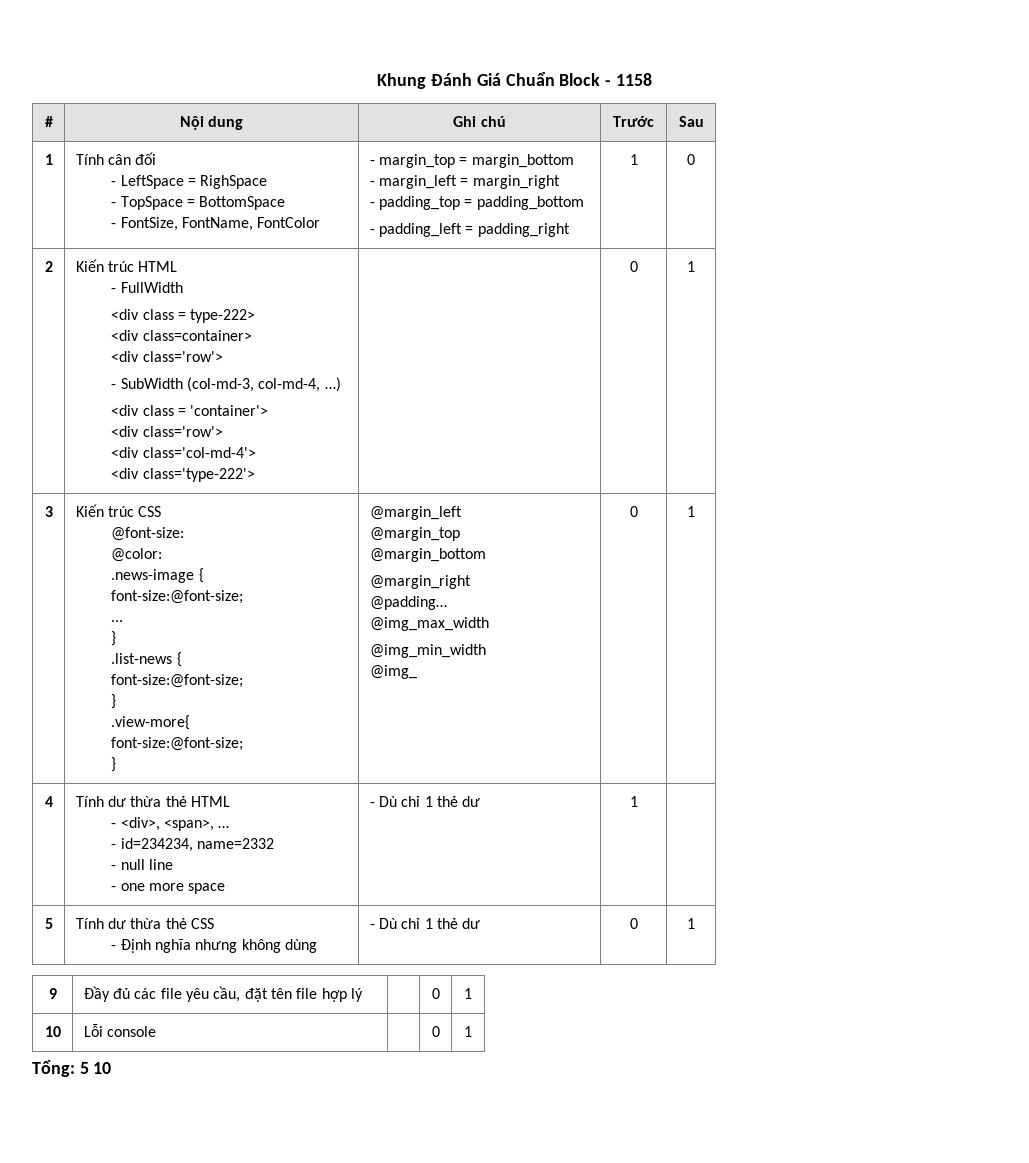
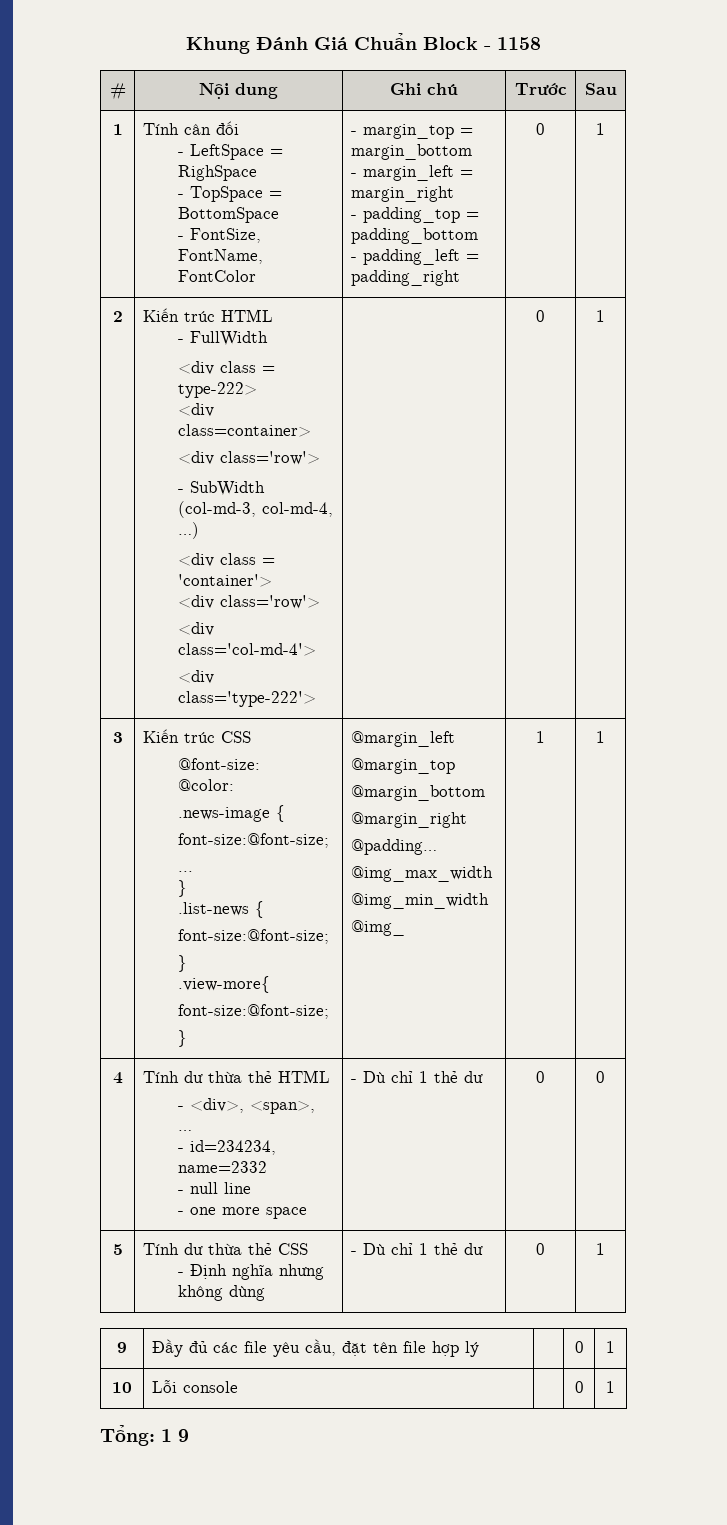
  1 | Tính cân đối
  - LeftSpace = RighSpace
  - TopSpace = BottomSpace
  - FontSize, FontName, FontColor | - margin_top = margin_bottom
  - margin_left = margin_right
  - padding_top = padding_bottom
- - padding_left = padding_right | 1 | 0
+ - padding_left = padding_right | 0 | 1
  3 | Kiến trúc CSS
  @font-size:
  @color:
  .news-image {
  font-size:@font-size;
  ...
  }
  .list-news {
  font-size:@font-size;
  }
  .view-more{
  font-size:@font-size;
  } | @margin_left
  @margin_top
  @margin_bottom
  @margin_right
  @padding…
  @img_max_width
  @img_min_width
- @img_ | 0 | 1
+ @img_ | 1 | 1
  4 | Tính dư thừa thẻ HTML
  - <div>, <span>, …
  - id=234234, name=2332
  - null line
- - one more space | - Dù chỉ 1 thẻ dư | 1 |
+ - one more space | - Dù chỉ 1 thẻ dư | 0 | 0
- Tổng: 5 10
+ Tổng: 1 9

